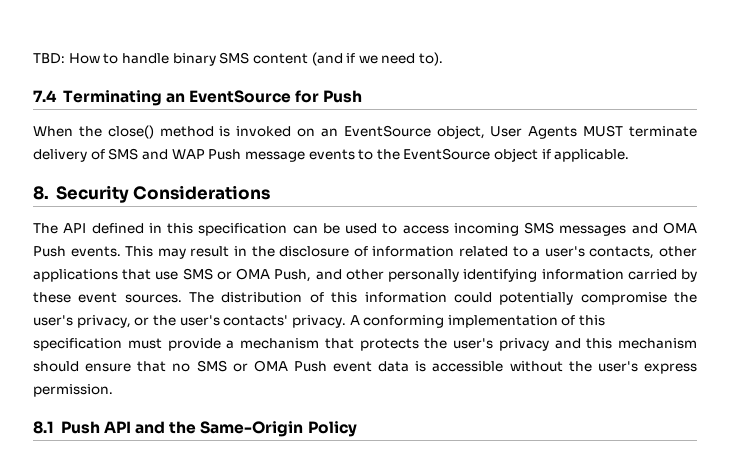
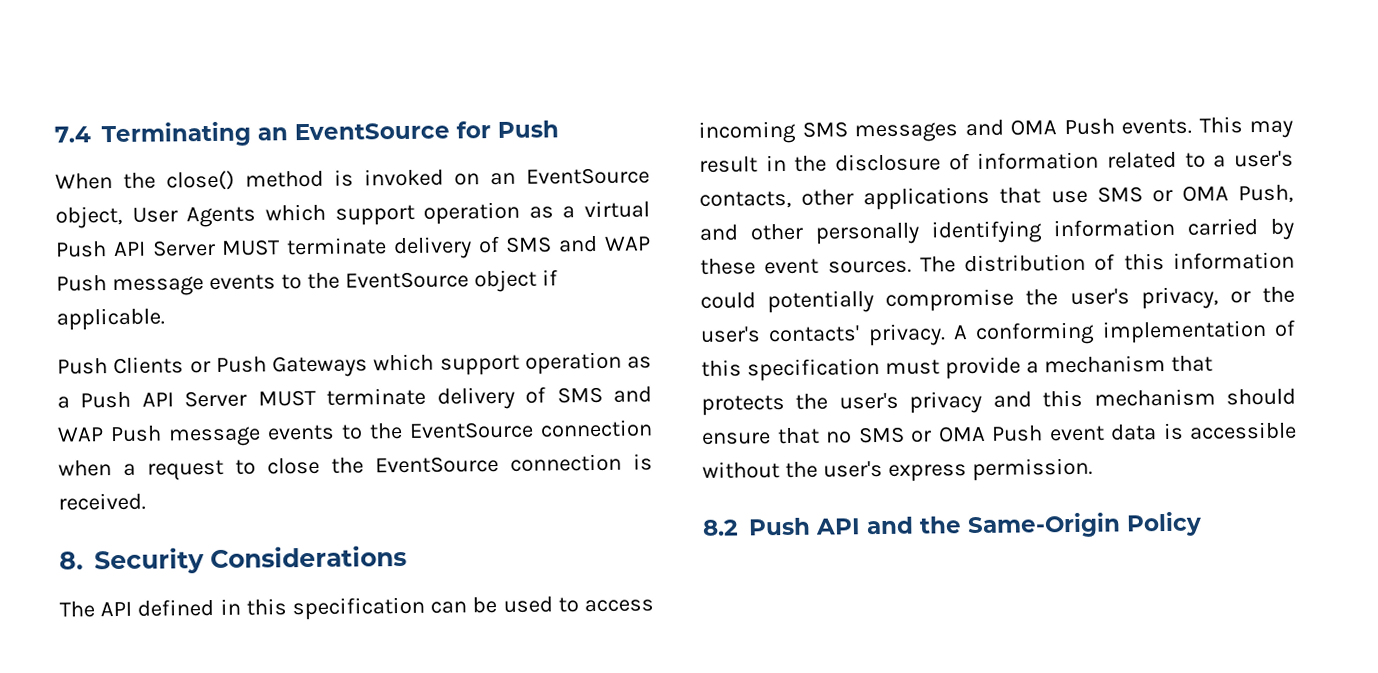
- TBD: How to handle binary SMS content (and if we need to).
- When the close() method is invoked on an EventSource object, User Agents MUST terminate delivery of SMS and WAP Push message events to the EventSource object if applicable.
+ When the close() method is invoked on an EventSource object, User Agents which support operation as a virtual Push API Server MUST terminate delivery of SMS and WAP Push message events to the EventSource object if applicable.
+ Push Clients or Push Gateways which support operation as a Push API Server MUST terminate delivery of SMS and WAP Push message events to the EventSource connection when a request to close the EventSource connection is received.
- 8.1 Push API and the Same-Origin Policy
+ 8.2 Push API and the Same-Origin Policy

